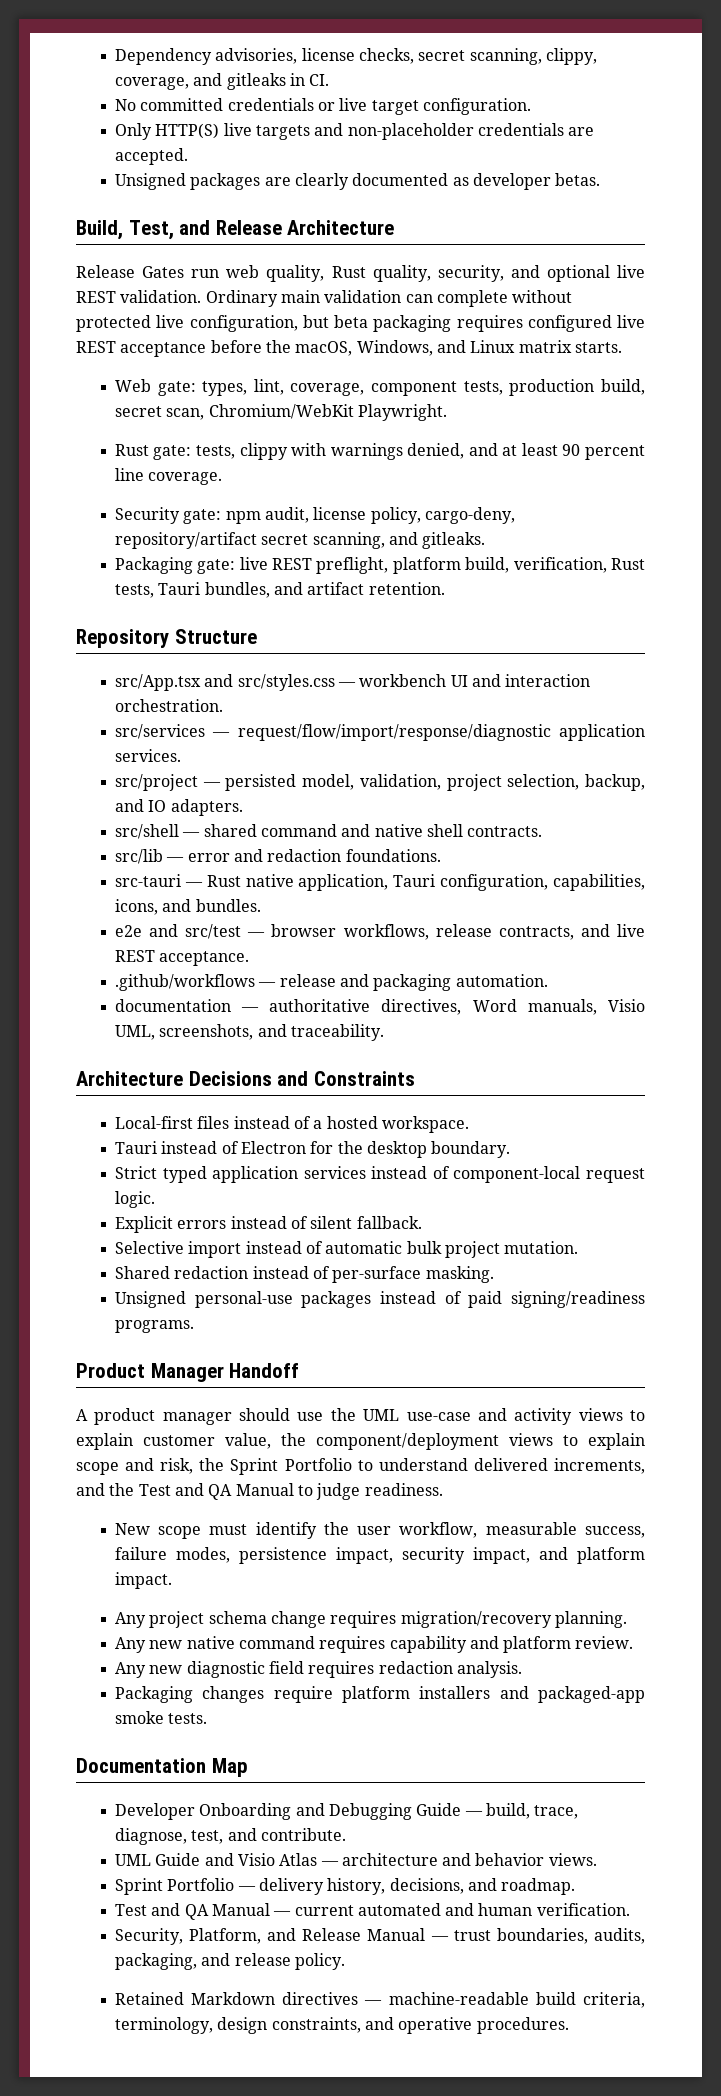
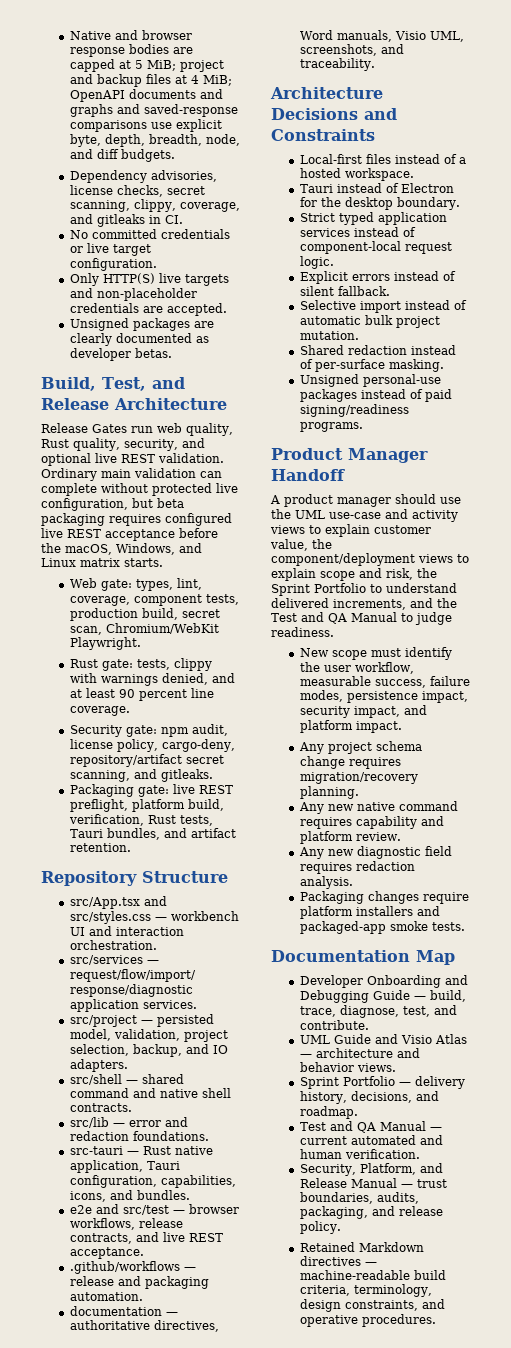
+ Native and browser response bodies are capped at 5 MiB; project and backup files at 4 MiB; OpenAPI documents and graphs and saved-response comparisons use explicit byte, depth, breadth, node, and diff budgets.

